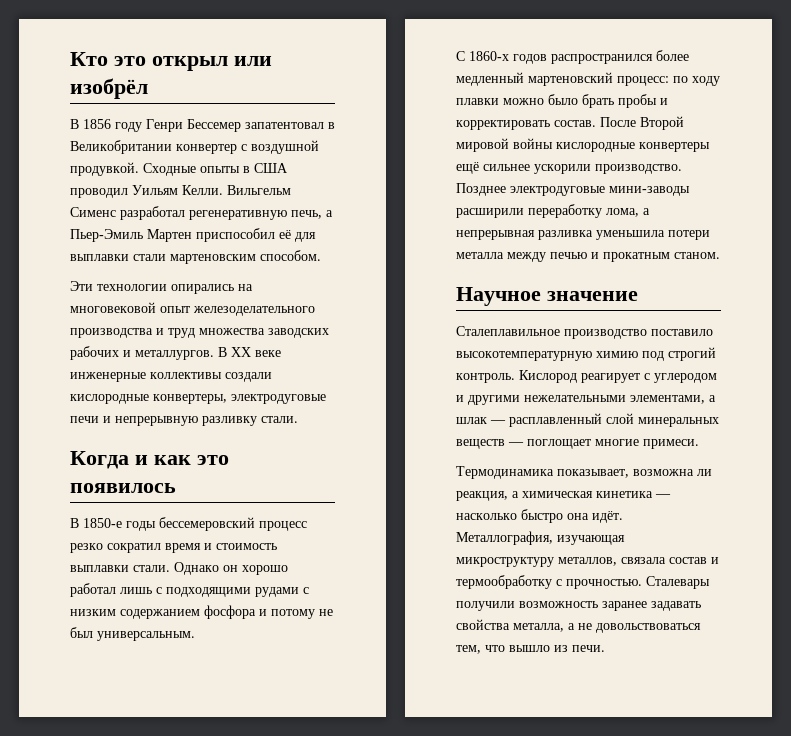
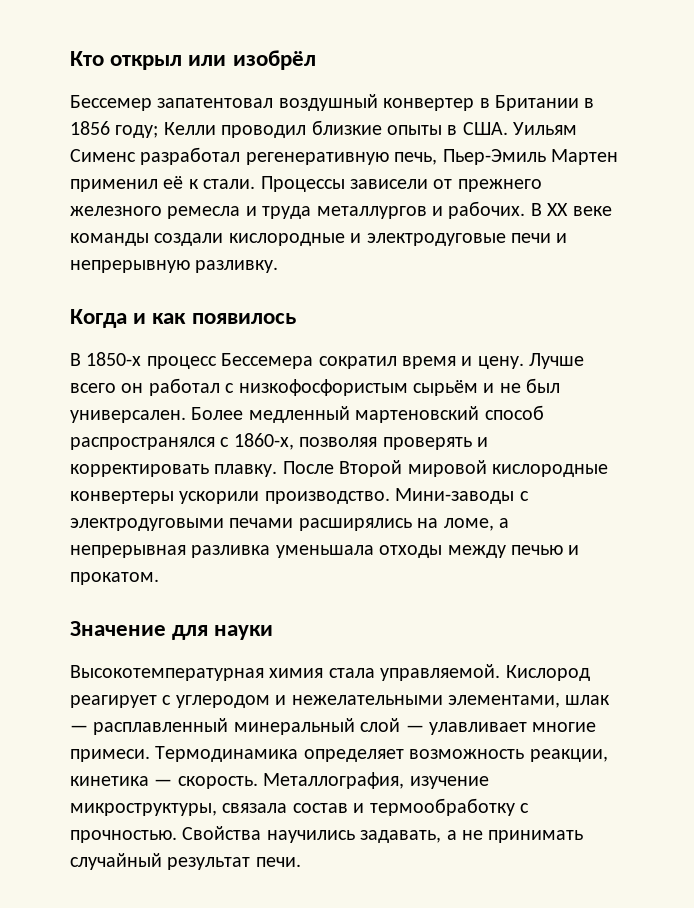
- Кто это открыл или изобрёл
+ Кто открыл или изобрёл
- В 1856 году Генри Бессемер запатентовал в Великобритании конвертер с воздушной продувкой. Сходные опыты в США проводил Уильям Келли. Вильгельм Сименс разработал регенеративную печь, а Пьер-Эмиль Мартен приспособил её для выплавки стали мартеновским способом.
- Эти технологии опирались на многовековой опыт железоделательного производства и труд множества заводских рабочих и металлургов.
+ Бессемер запатентовал воздушный конвертер в Британии в 1856 году; Келли проводил близкие опыты в США. Уильям Сименс разработал регенеративную печь, Пьер-Эмиль Мартен применил её к стали. Процессы зависели от прежнего железного ремесла и труда металлургов и рабочих.
- В XX веке инженерные коллективы создали кислородные конвертеры, электродуговые печи и непрерывную разливку стали.
+ В XX веке команды создали кислородные и электродуговые печи и непрерывную разливку.
- Когда и как это появилось
+ Когда и как появилось
- В 1850-е годы бессемеровский процесс резко сократил время и стоимость выплавки стали. Однако он хорошо работал лишь с подходящими рудами с низким содержанием фосфора и потому не был универсальным.
- С 1860-х годов распространился более медленный мартеновский процесс: по ходу плавки можно было брать пробы и корректировать состав.
+ В 1850-х процесс Бессемера сократил время и цену. Лучше всего он работал с низкофосфористым сырьём и не был универсален. Более медленный мартеновский способ распространялся с 1860-х, позволяя проверять и корректировать плавку.
- После Второй мировой войны кислородные конвертеры ещё сильнее ускорили производство. Позднее электродуговые мини-заводы расширили переработку лома, а непрерывная разливка уменьшила потери металла между печью и прокатным станом.
- Научное значение
- Сталеплавильное производство поставило высокотемпературную химию под строгий контроль.
+ После Второй мировой кислородные конвертеры ускорили производство. Мини-заводы с электродуговыми печами расширялись на ломе, а непрерывная разливка уменьшала отходы между печью и прокатом.
+ Значение для науки
+ Высокотемпературная химия стала управляемой.
- Кислород реагирует с углеродом и другими нежелательными элементами, а шлак — расплавленный слой минеральных веществ — поглощает многие примеси.
- Термодинамика показывает, возможна ли реакция, а химическая кинетика — насколько быстро она идёт. Металлография, изучающая микроструктуру металлов, связала состав и термообработку с прочностью.
+ Кислород реагирует с углеродом и нежелательными элементами, шлак — расплавленный минеральный слой — улавливает многие примеси. Термодинамика определяет возможность реакции, кинетика — скорость. Металлография, изучение микроструктуры, связала состав и термообработку с прочностью.
- Сталевары получили возможность заранее задавать свойства металла, а не довольствоваться тем, что вышло из печи.
+ Свойства научились задавать, а не принимать случайный результат печи.

